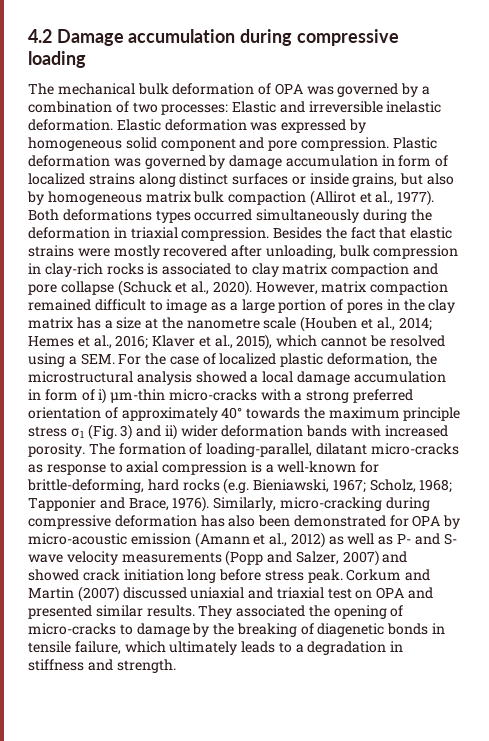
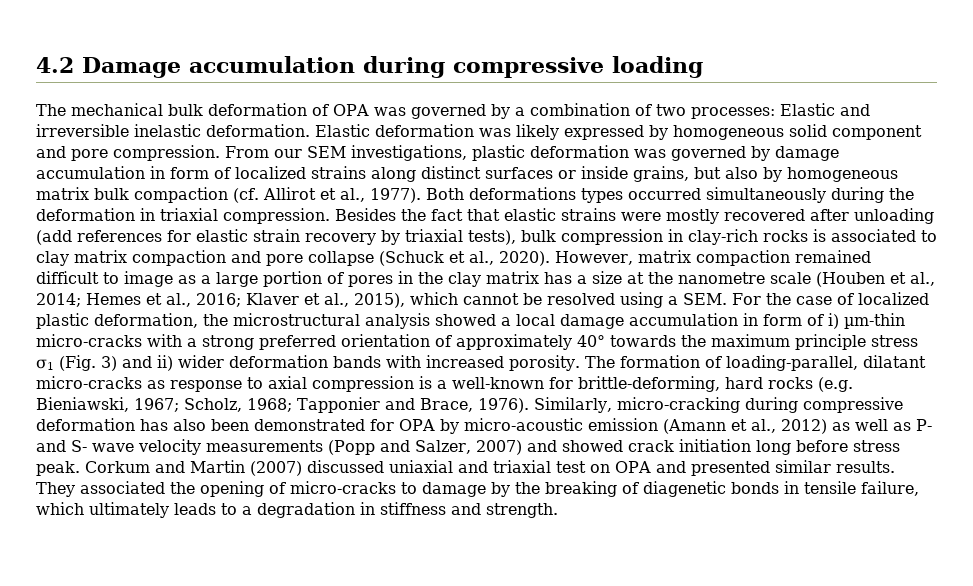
- Elastic deformation was expressed by homogeneous solid component and pore compression.
+ Elastic deformation was likely expressed by homogeneous solid component and pore compression.
- Plastic deformation was governed by damage accumulation in form of localized strains along distinct surfaces or inside grains, but also by homogeneous matrix bulk compaction (Allirot et al., 1977).
+ From our SEM investigations, plastic deformation was governed by damage accumulation in form of localized strains along distinct surfaces or inside grains, but also by homogeneous matrix bulk compaction (cf. Allirot et al., 1977).
- Besides the fact that elastic strains were mostly recovered after unloading, bulk compression in clay-rich rocks is associated to clay matrix compaction and pore collapse (Schuck et al., 2020).
+ Besides the fact that elastic strains were mostly recovered after unloading (add references for elastic strain recovery by triaxial tests), bulk compression in clay-rich rocks is associated to clay matrix compaction and pore collapse (Schuck et al., 2020).

